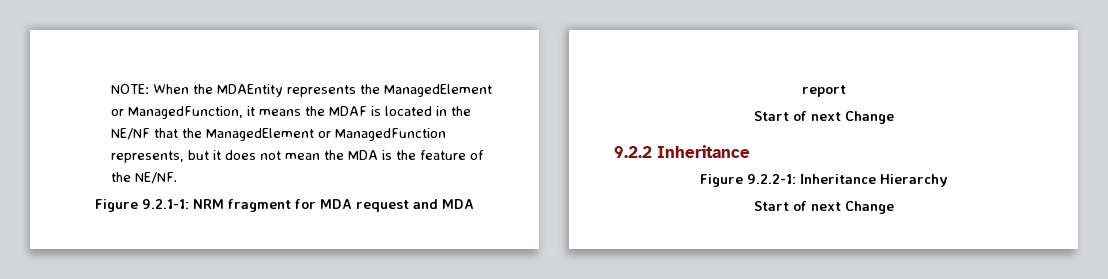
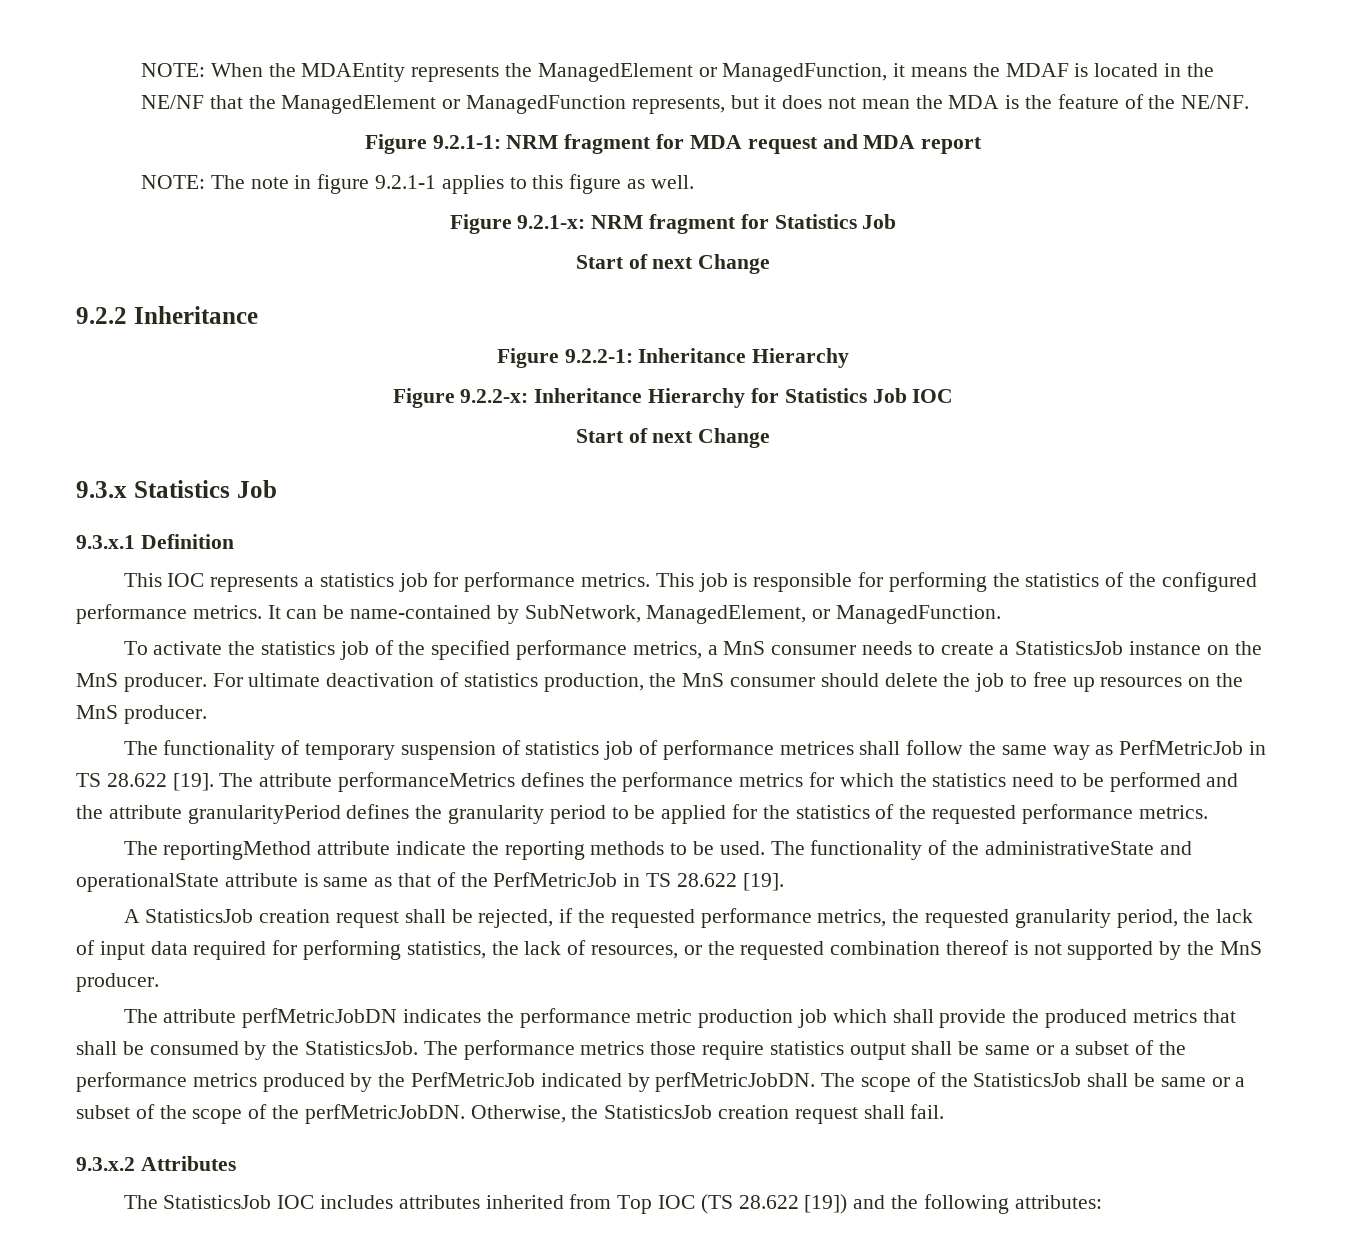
+ NOTE: The note in figure 9.2.1-1 applies to this figure as well.
+ Figure 9.2.1-x: NRM fragment for Statistics Job
  Figure 9.2.2-1: Inheritance Hierarchy
+ Figure 9.2.2-x: Inheritance Hierarchy for Statistics Job IOC
  Start of next Change
+ 9.3.x Statistics Job
+ 9.3.x.1 Definition
+ This IOC represents a statistics job for performance metrics. This job is responsible for performing the statistics of the configured performance metrics. It can be name-contained by SubNetwork, ManagedElement, or ManagedFunction.
+ To activate the statistics job of the specified performance metrics, a MnS consumer needs to create a StatisticsJob instance on the MnS producer. For ultimate deactivation of statistics production, the MnS consumer should delete the job to free up resources on the MnS producer.
+ The functionality of temporary suspension of statistics job of performance metrices shall follow the same way as PerfMetricJob in TS 28.622 [19]. The attribute performanceMetrics defines the performance metrics for which the statistics need to be performed and the attribute granularityPeriod defines the granularity period to be applied for the statistics of the requested performance metrics.
+ The reportingMethod attribute indicate the reporting methods to be used. The functionality of the administrativeState and operationalState attribute is same as that of the PerfMetricJob in TS 28.622 [19].
+ A StatisticsJob creation request shall be rejected, if the requested performance metrics, the requested granularity period, the lack of input data required for performing statistics, the lack of resources, or the requested combination thereof is not supported by the MnS producer.
+ The attribute perfMetricJobDN indicates the performance metric production job which shall provide the produced metrics that shall be consumed by the StatisticsJob. The performance metrics those require statistics output shall be same or a subset of the performance metrics produced by the PerfMetricJob indicated by perfMetricJobDN. The scope of the StatisticsJob shall be same or a subset of the scope of the perfMetricJobDN. Otherwise, the StatisticsJob creation request shall fail.
+ 9.3.x.2 Attributes
+ The StatisticsJob IOC includes attributes inherited from Top IOC (TS 28.622 [19]) and the following attributes:

